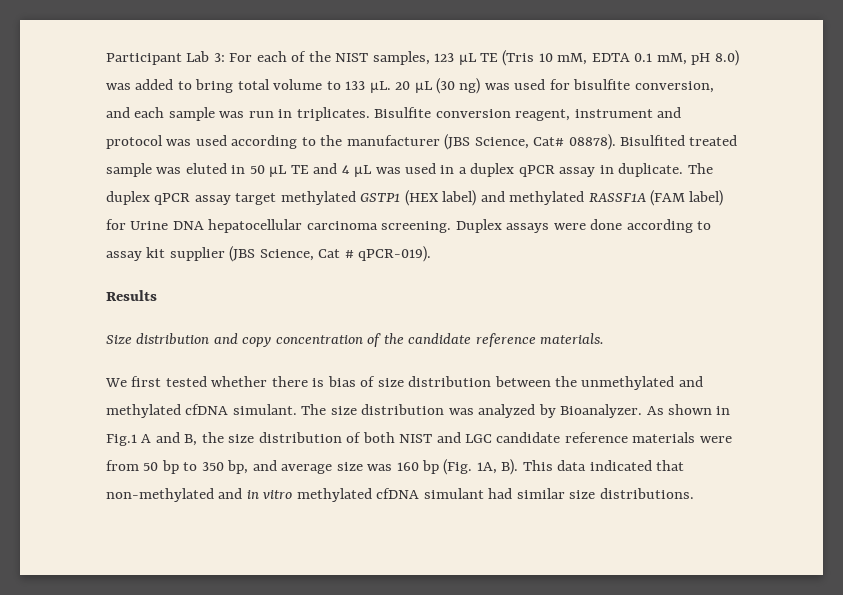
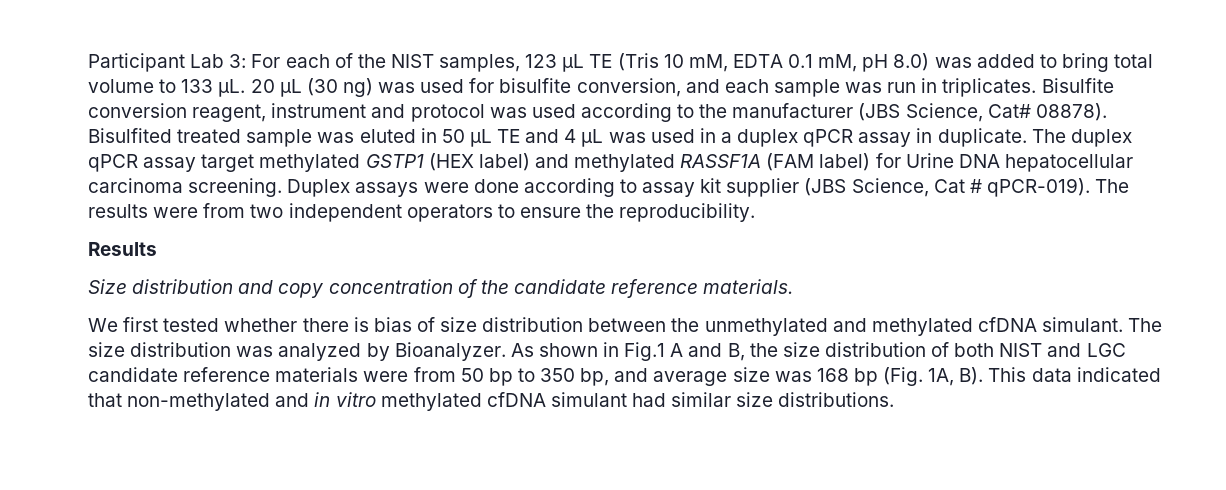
+ The results were from two independent operators to ensure the reproducibility.
- As shown in Fig.1 A and B, the size distribution of both NIST and LGC candidate reference materials were from 50 bp to 350 bp, and average size was 160 bp (Fig. 1A, B). This data indicated that non-methylated and in vitro methylated cfDNA simulant had similar size distributions.
+ As shown in Fig.1 A and B, the size distribution of both NIST and LGC candidate reference materials were from 50 bp to 350 bp, and average size was 168 bp (Fig. 1A, B). This data indicated that non-methylated and in vitro methylated cfDNA simulant had similar size distributions.

